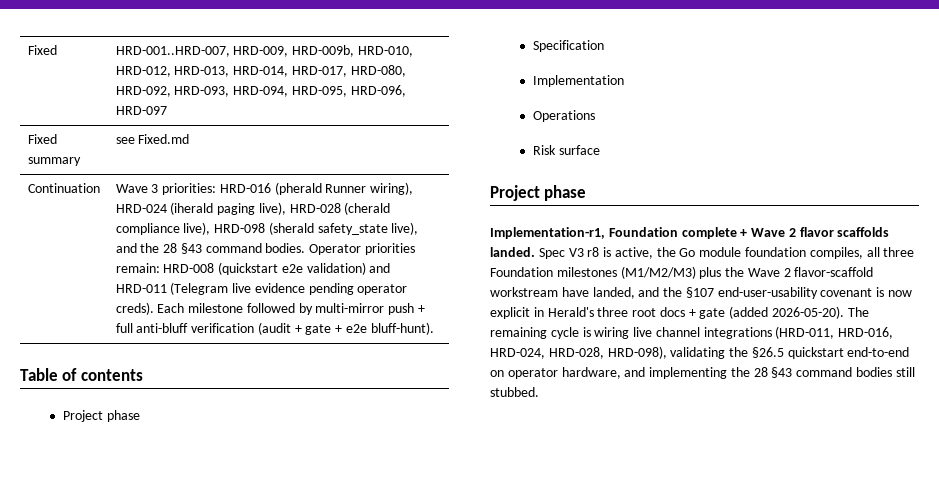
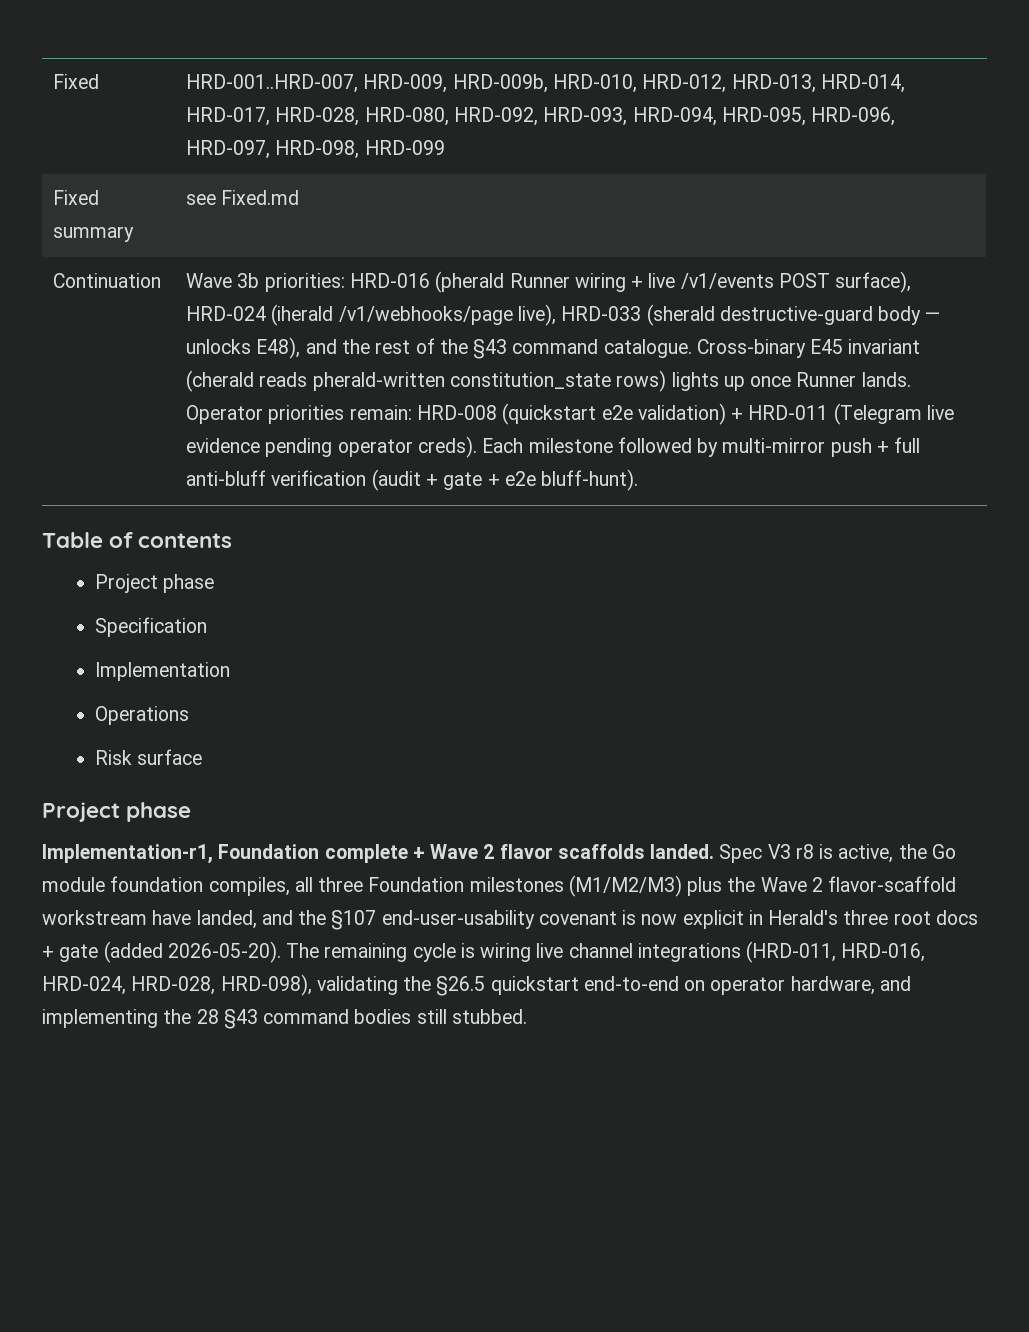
- Fixed | HRD-001..HRD-007, HRD-009, HRD-009b, HRD-010, HRD-012, HRD-013, HRD-014, HRD-017, HRD-080, HRD-092, HRD-093, HRD-094, HRD-095, HRD-096, HRD-097
+ Fixed | HRD-001..HRD-007, HRD-009, HRD-009b, HRD-010, HRD-012, HRD-013, HRD-014, HRD-017, HRD-028, HRD-080, HRD-092, HRD-093, HRD-094, HRD-095, HRD-096, HRD-097, HRD-098, HRD-099
- Wave 3 priorities: HRD-016 (pherald Runner wiring), HRD-024 (iherald paging live), HRD-028 (cherald compliance live), HRD-098 (sherald safety_state live), and the 28 §43 command bodies.
+ Wave 3b priorities: HRD-016 (pherald Runner wiring + live /v1/events POST surface), HRD-024 (iherald /v1/webhooks/page live), HRD-033 (sherald destructive-guard body — unlocks E48), and the rest of the §43 command catalogue. Cross-binary E45 invariant (cherald reads pherald-written constitution_state rows) lights up once Runner lands.
- Operator priorities remain: HRD-008 (quickstart e2e validation) and HRD-011 (Telegram live evidence pending operator creds).
+ Operator priorities remain: HRD-008 (quickstart e2e validation) + HRD-011 (Telegram live evidence pending operator creds).

